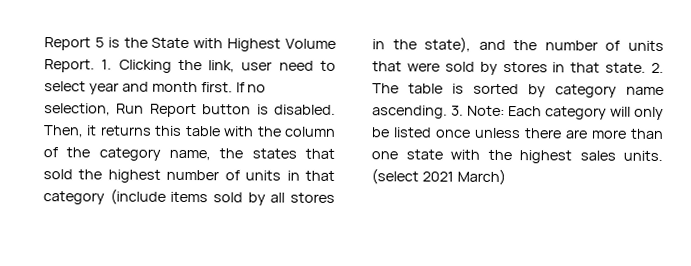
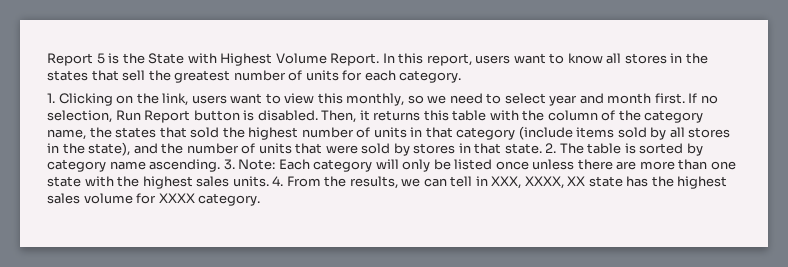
- Report 5 is the State with Highest Volume Report. 1. Clicking the link, user need to select year and month first.
+ Report 5 is the State with Highest Volume Report. In this report, users want to know all stores in the states that sell the greatest number of units for each category.
+ 1. Clicking on the link, users want to view this monthly, so we need to select year and month first.
- (select 2021 March)
+ 4. From the results, we can tell in XXX, XXXX, XX state has the highest sales volume for XXXX category.

